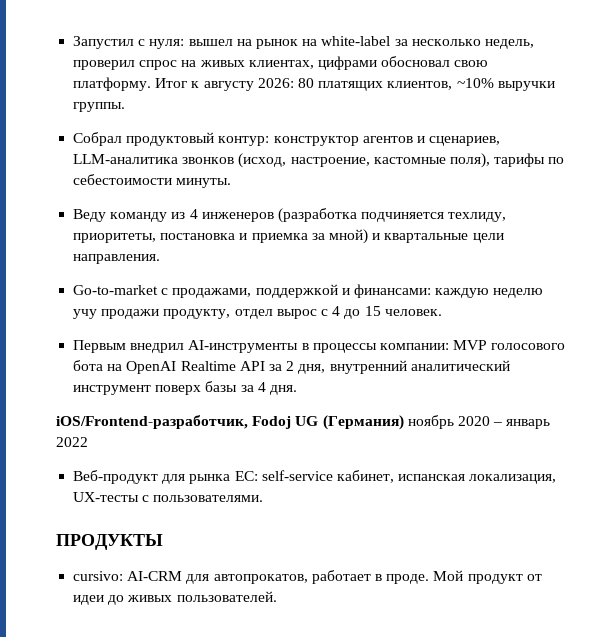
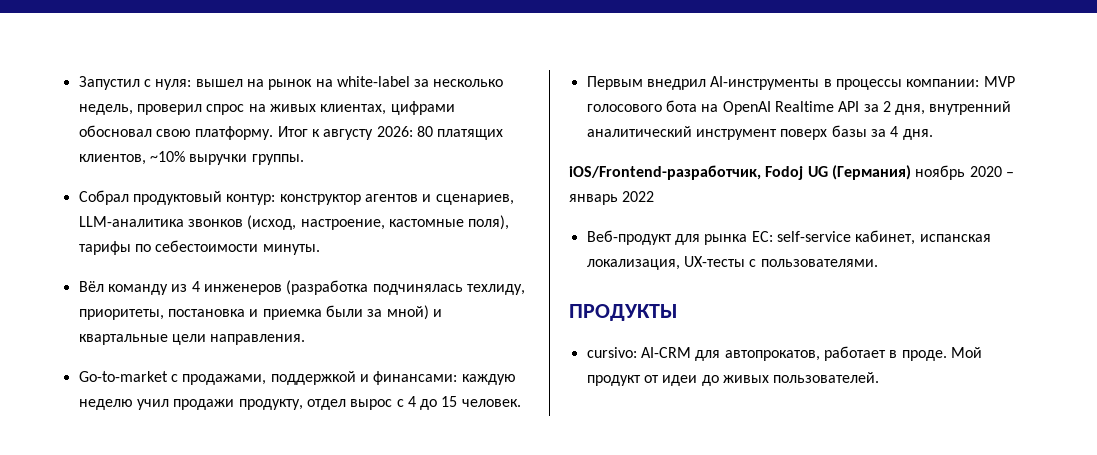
- Веду команду из 4 инженеров (разработка подчиняется техлиду, приоритеты, постановка и приемка за мной) и квартальные цели направления.
+ Вёл команду из 4 инженеров (разработка подчинялась техлиду, приоритеты, постановка и приемка были за мной) и квартальные цели направления.
- Go-to-market с продажами, поддержкой и финансами: каждую неделю учу продажи продукту, отдел вырос с 4 до 15 человек.
+ Go-to-market с продажами, поддержкой и финансами: каждую неделю учил продажи продукту, отдел вырос с 4 до 15 человек.

